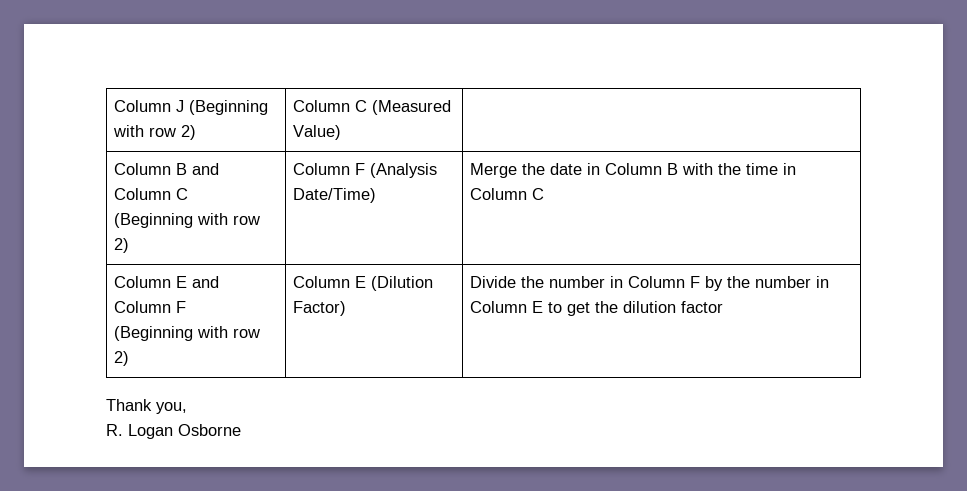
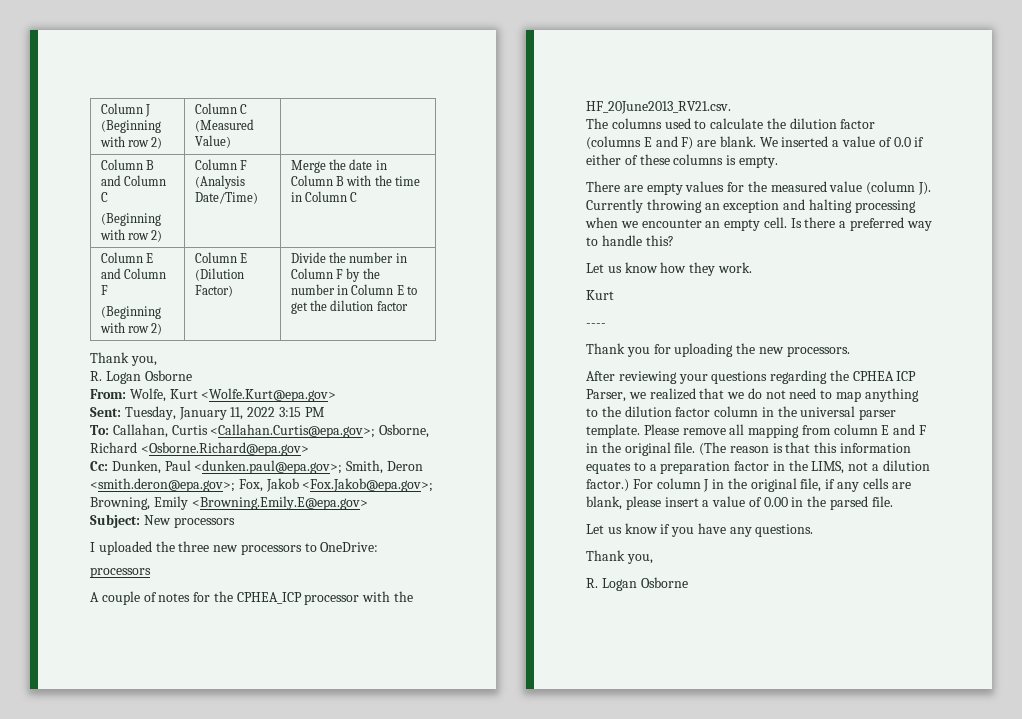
+ From: Wolfe, Kurt <Wolfe.Kurt@epa.gov>
+ Sent: Tuesday, January 11, 2022 3:15 PM
+ To: Callahan, Curtis <Callahan.Curtis@epa.gov>; Osborne, Richard <Osborne.Richard@epa.gov>
+ Cc: Dunken, Paul <dunken.paul@epa.gov>; Smith, Deron <smith.deron@epa.gov>; Fox, Jakob <Fox.Jakob@epa.gov>; Browning, Emily <Browning.Emily.E@epa.gov>
+ Subject: New processors
+ I uploaded the three new processors to OneDrive:
+ processors
+ A couple of notes for the CPHEA_ICP processor with the HF_20June2013_RV21.csv.
+ The columns used to calculate the dilution factor (columns E and F) are blank. We inserted a value of 0.0 if either of these columns is empty.
+ There are empty values for the measured value (column J). Currently throwing an exception and halting processing when we encounter an empty cell. Is there a preferred way to handle this?
+ Let us know how they work.
+ Kurt
+ ----
+ Thank you for uploading the new processors.
+ After reviewing your questions regarding the CPHEA ICP Parser, we realized that we do not need to map anything to the dilution factor column in the universal parser template. Please remove all mapping from column E and F in the original file. (The reason is that this information equates to a preparation factor in the LIMS, not a dilution factor.) For column J in the original file, if any cells are blank, please insert a value of 0.00 in the parsed file.
+ Let us know if you have any questions.
+ Thank you,
+ R. Logan Osborne

